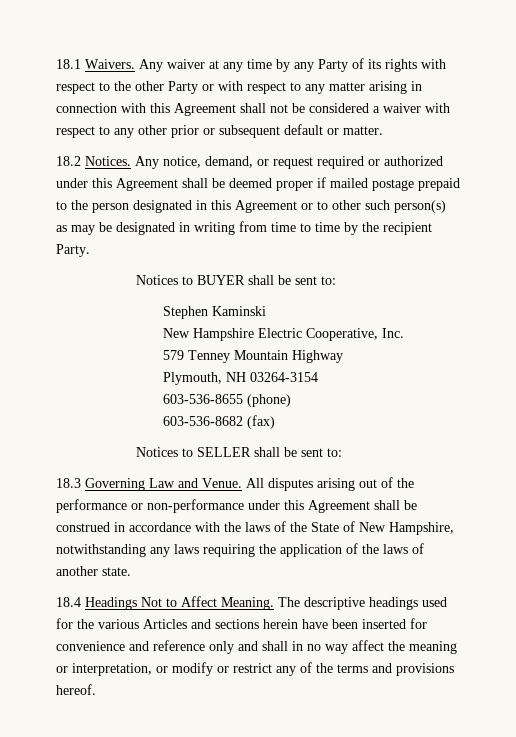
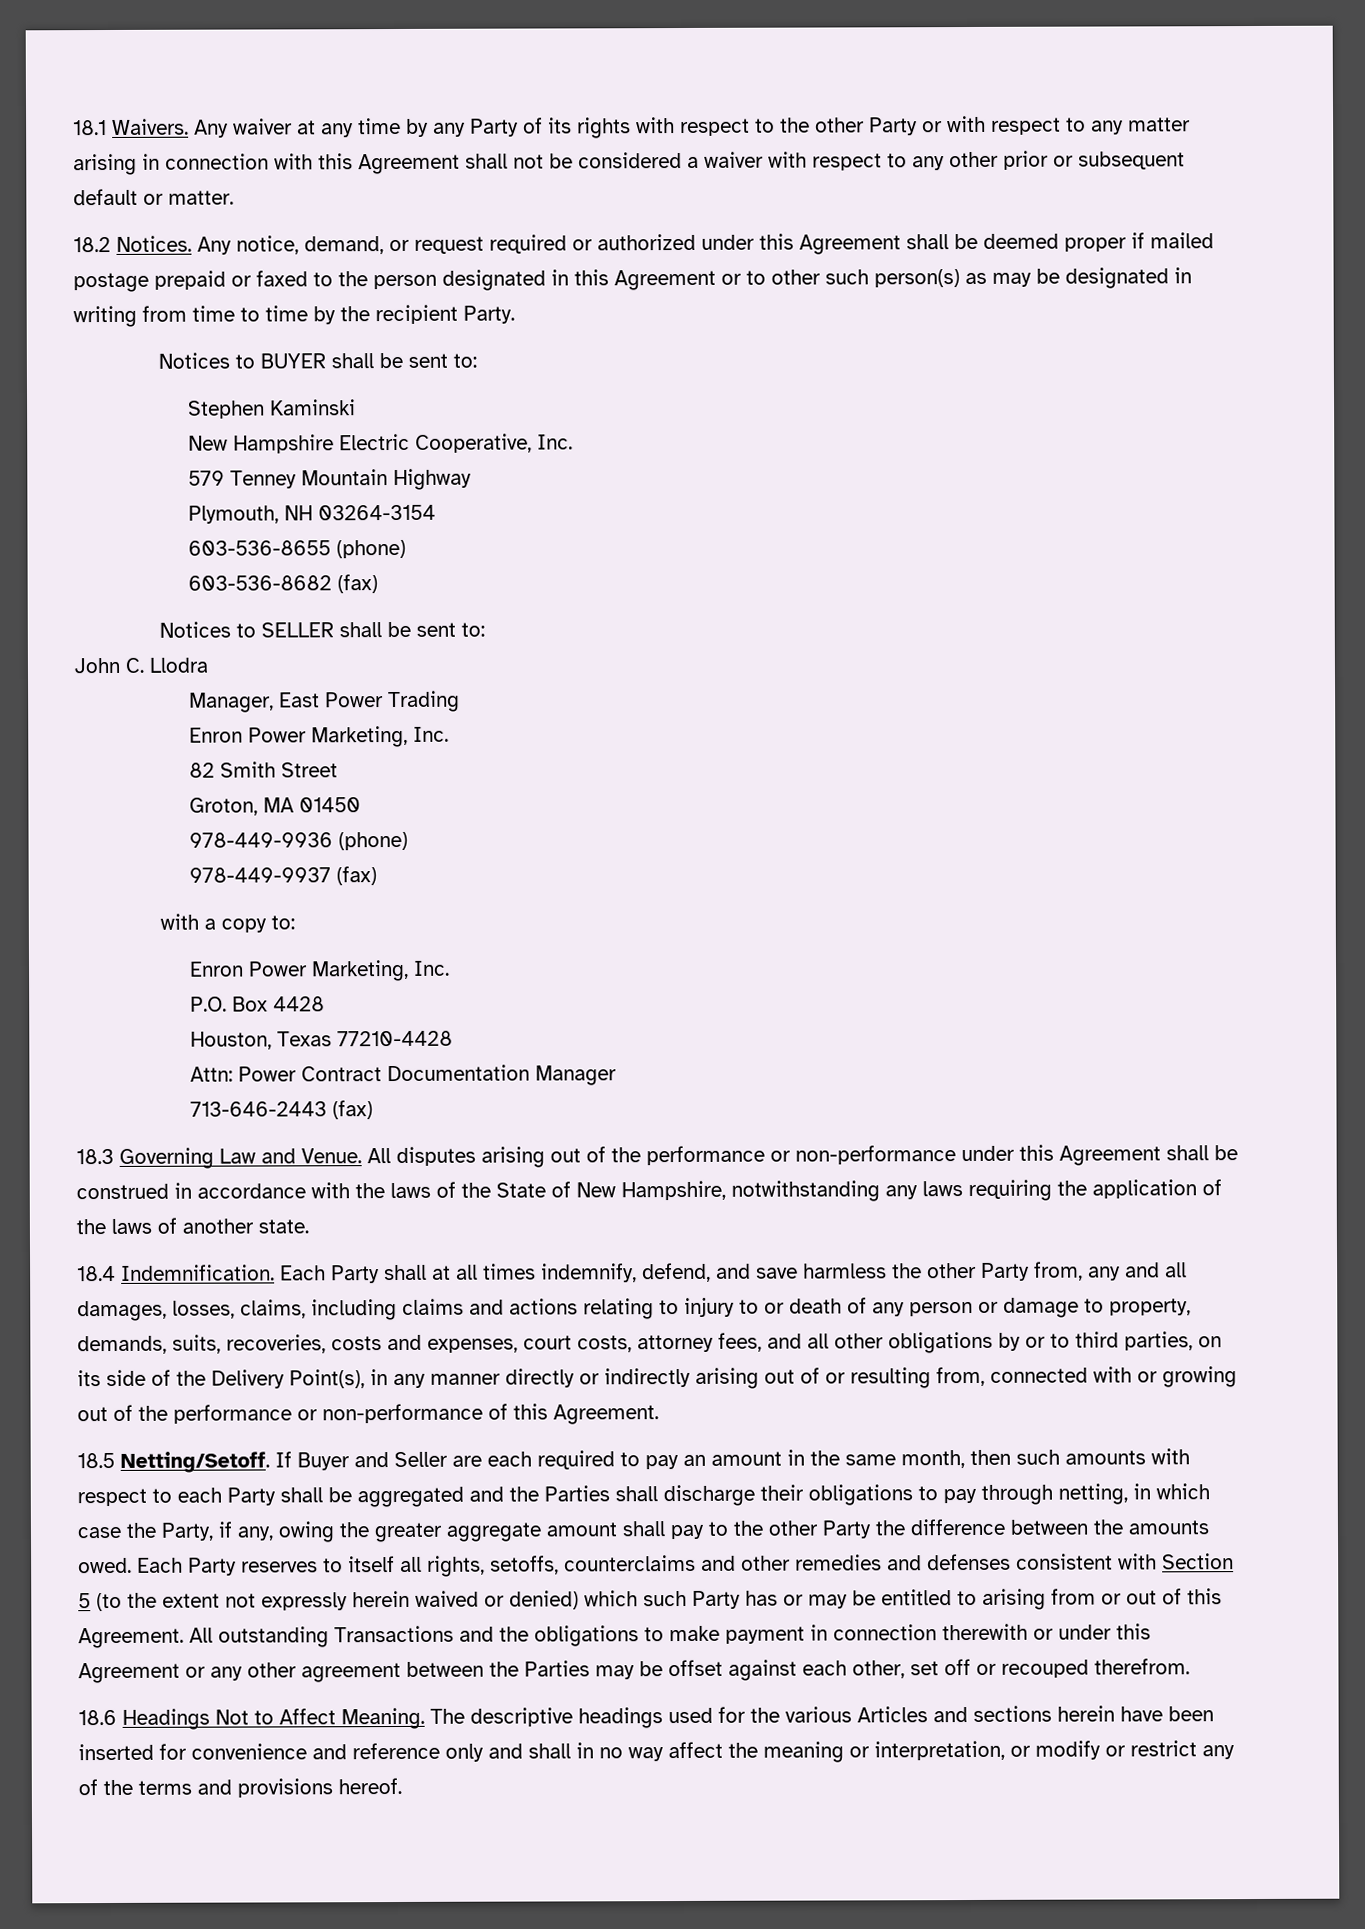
- Any notice, demand, or request required or authorized under this Agreement shall be deemed proper if mailed postage prepaid to the person designated in this Agreement or to other such person(s) as may be designated in writing from time to time by the recipient Party.
+ Any notice, demand, or request required or authorized under this Agreement shall be deemed proper if mailed postage prepaid or faxed to the person designated in this Agreement or to other such person(s) as may be designated in writing from time to time by the recipient Party.
+ John C. Llodra
+ Manager, East Power Trading
+ Enron Power Marketing, Inc.
+ 82 Smith Street
+ Groton, MA 01450
+ 978-449-9936 (phone)
+ 978-449-9937 (fax)
+ with a copy to:
+ Enron Power Marketing, Inc.
+ P.O. Box 4428
+ Houston, Texas 77210-4428
+ Attn: Power Contract Documentation Manager
+ 713-646-2443 (fax)
- 18.4 Headings Not to Affect Meaning.
+ 18.4 Indemnification. Each Party shall at all times indemnify, defend, and save harmless the other Party from, any and all damages, losses, claims, including claims and actions relating to injury to or death of any person or damage to property, demands, suits, recoveries, costs and expenses, court costs, attorney fees, and all other obligations by or to third parties, on its side of the Delivery Point(s), in any manner directly or indirectly arising out of or resulting from, connected with or growing out of the performance or non-performance of this Agreement.
+ 18.5 Netting/Setoff. If Buyer and Seller are each required to pay an amount in the same month, then such amounts with respect to each Party shall be aggregated and the Parties shall discharge their obligations to pay through netting, in which case the Party, if any, owing the greater aggregate amount shall pay to the other Party the difference between the amounts owed. Each Party reserves to itself all rights, setoffs, counterclaims and other remedies and defenses consistent with Section 5 (to the extent not expressly herein waived or denied) which such Party has or may be entitled to arising from or out of this Agreement. All outstanding Transactions and the obligations to make payment in connection therewith or under this Agreement or any other agreement between the Parties may be offset against each other, set off or recouped therefrom.
+ 18.6 Headings Not to Affect Meaning.

